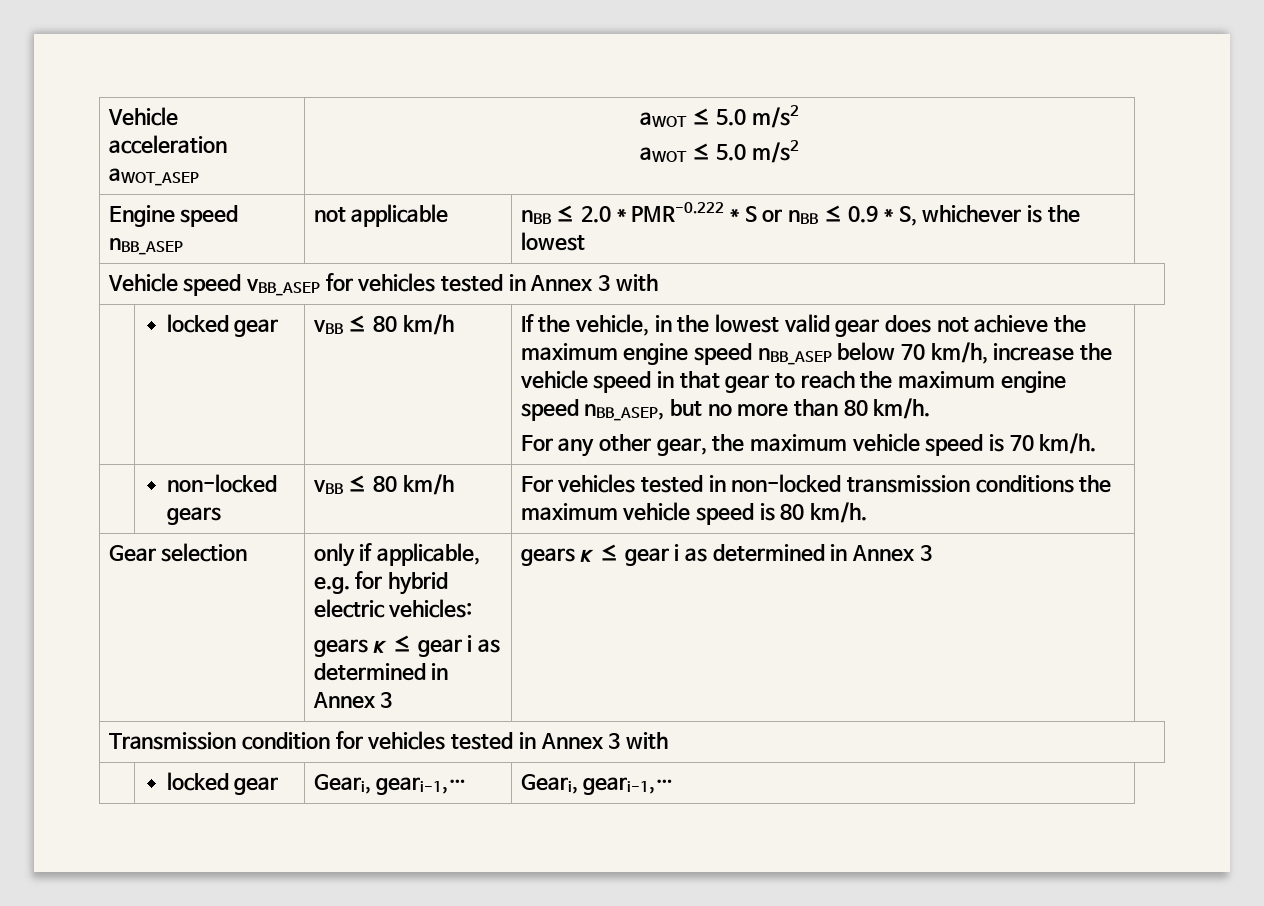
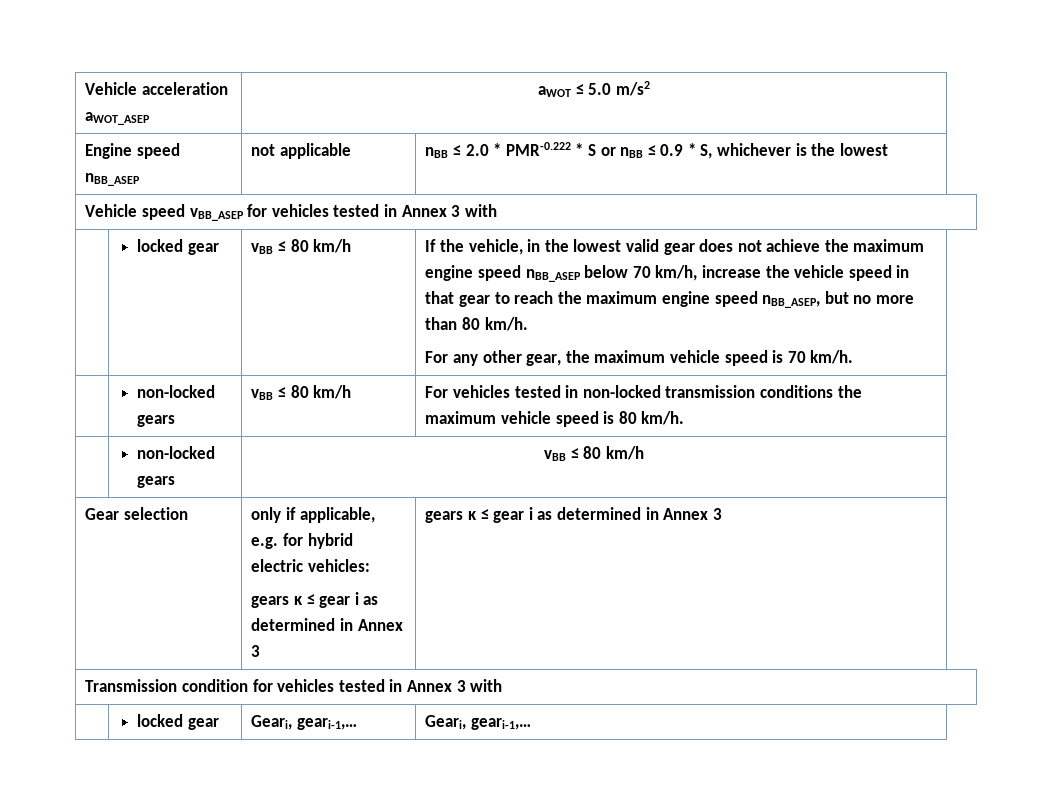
  Vehicle acceleration aWOT_ASEP | aWOT ≤ 5.0 m/s2
- aWOT ≤ 5.0 m/s2
  | non-locked gears | vBB ≤ 80 km/h | For vehicles tested in non-locked transmission conditions the maximum vehicle speed is 80 km/h.
+ | non-locked gears | vBB ≤ 80 km/h

